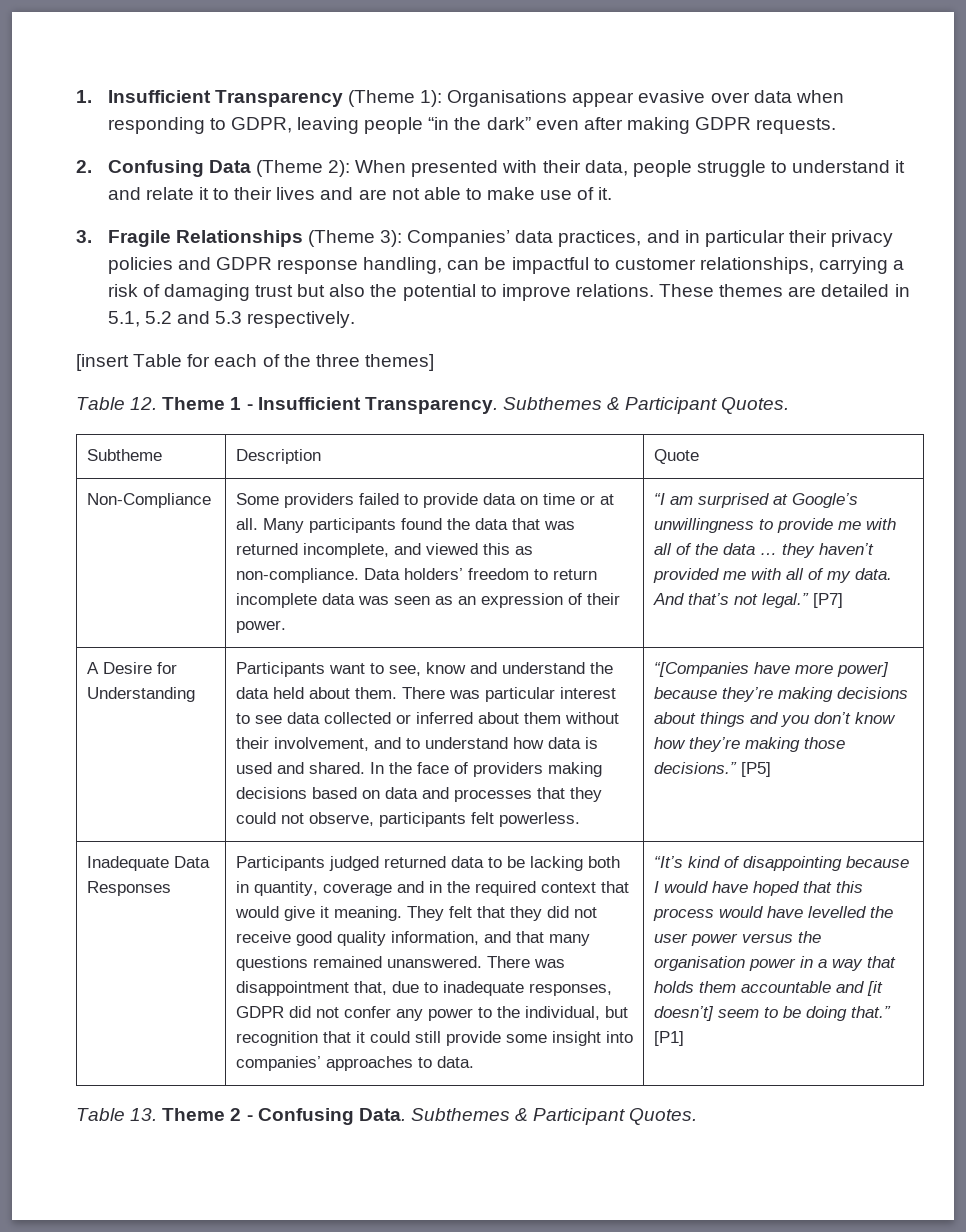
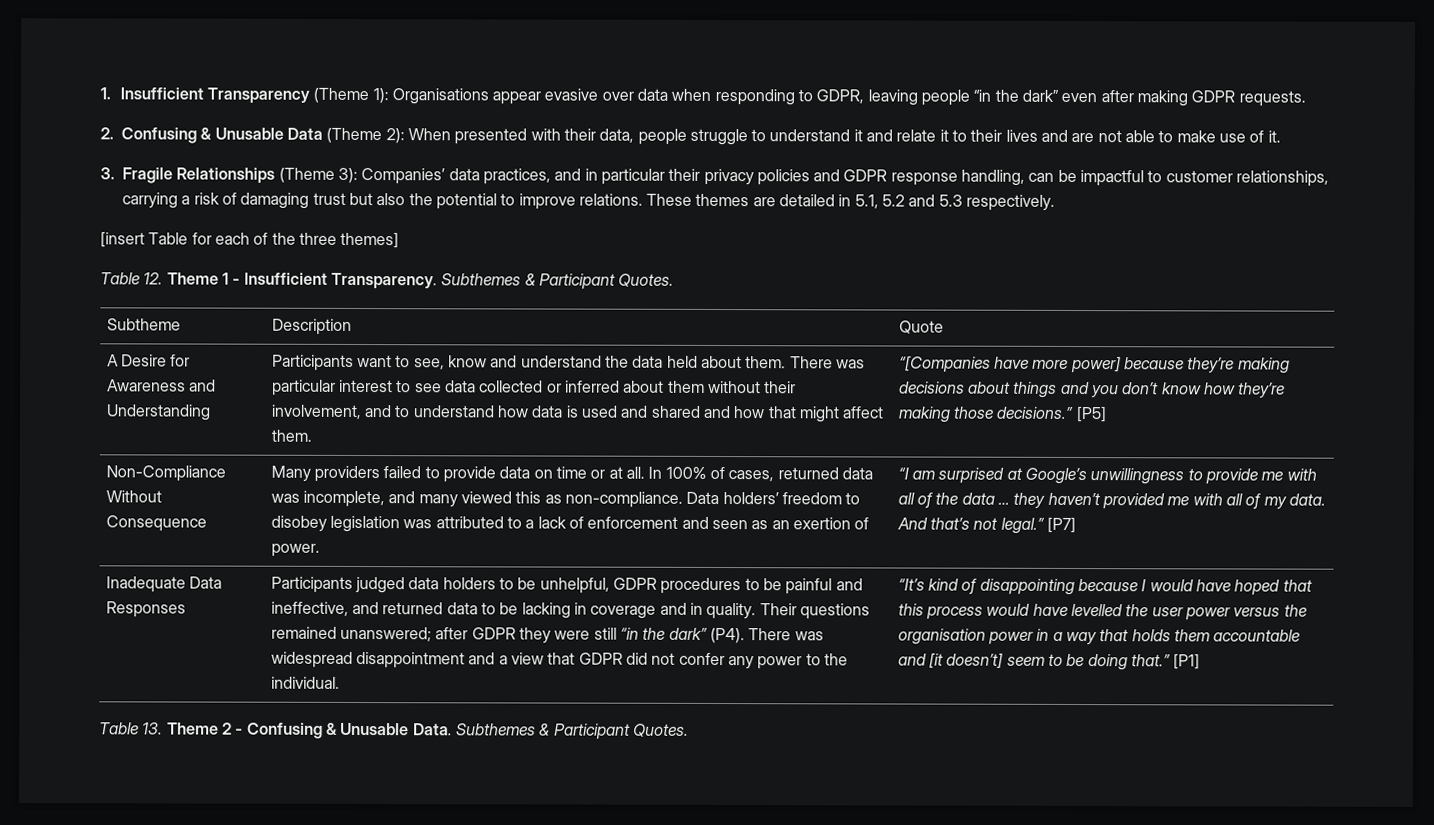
- 2. Confusing Data (Theme 2): When presented with their data, people struggle to understand it and relate it to their lives and are not able to make use of it.
+ 2. Confusing & Unusable Data (Theme 2): When presented with their data, people struggle to understand it and relate it to their lives and are not able to make use of it.
- Non-Compliance | Some providers failed to provide data on time or at all. Many participants found the data that was returned incomplete, and viewed this as non-compliance. Data holders’ freedom to return incomplete data was seen as an expression of their power. | “I am surprised at Google’s unwillingness to provide me with all of the data … they haven’t provided me with all of my data. And that’s not legal.” [P7]
- A Desire for Understanding
+ A Desire for Awareness and Understanding
- There was particular interest to see data collected or inferred about them without their involvement, and to understand how data is used and shared. In the face of providers making decisions based on data and processes that they could not observe, participants felt powerless.
+ There was particular interest to see data collected or inferred about them without their involvement, and to understand how data is used and shared and how that might affect them.
+ Non-Compliance Without Consequence | Many providers failed to provide data on time or at all. In 100% of cases, returned data was incomplete, and many viewed this as non-compliance. Data holders’ freedom to disobey legislation was attributed to a lack of enforcement and seen as an exertion of power. | “I am surprised at Google’s unwillingness to provide me with all of the data … they haven’t provided me with all of my data. And that’s not legal.” [P7]
- Participants judged returned data to be lacking both in quantity, coverage and in the required context that would give it meaning. They felt that they did not receive good quality information, and that many questions remained unanswered. There was disappointment that, due to inadequate responses, GDPR did not confer any power to the individual, but recognition that it could still provide some insight into companies’ approaches to data.
+ Participants judged data holders to be unhelpful, GDPR procedures to be painful and ineffective, and returned data to be lacking in coverage and in quality. Their questions remained unanswered; after GDPR they were still “in the dark” (P4). There was widespread disappointment and a view that GDPR did not confer any power to the individual.
- Table 13. Theme 2 - Confusing Data.
+ Table 13. Theme 2 - Confusing & Unusable Data.

